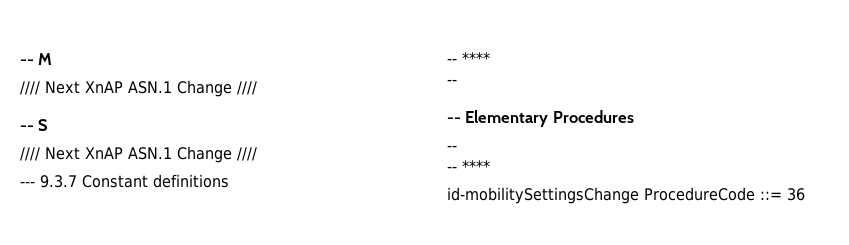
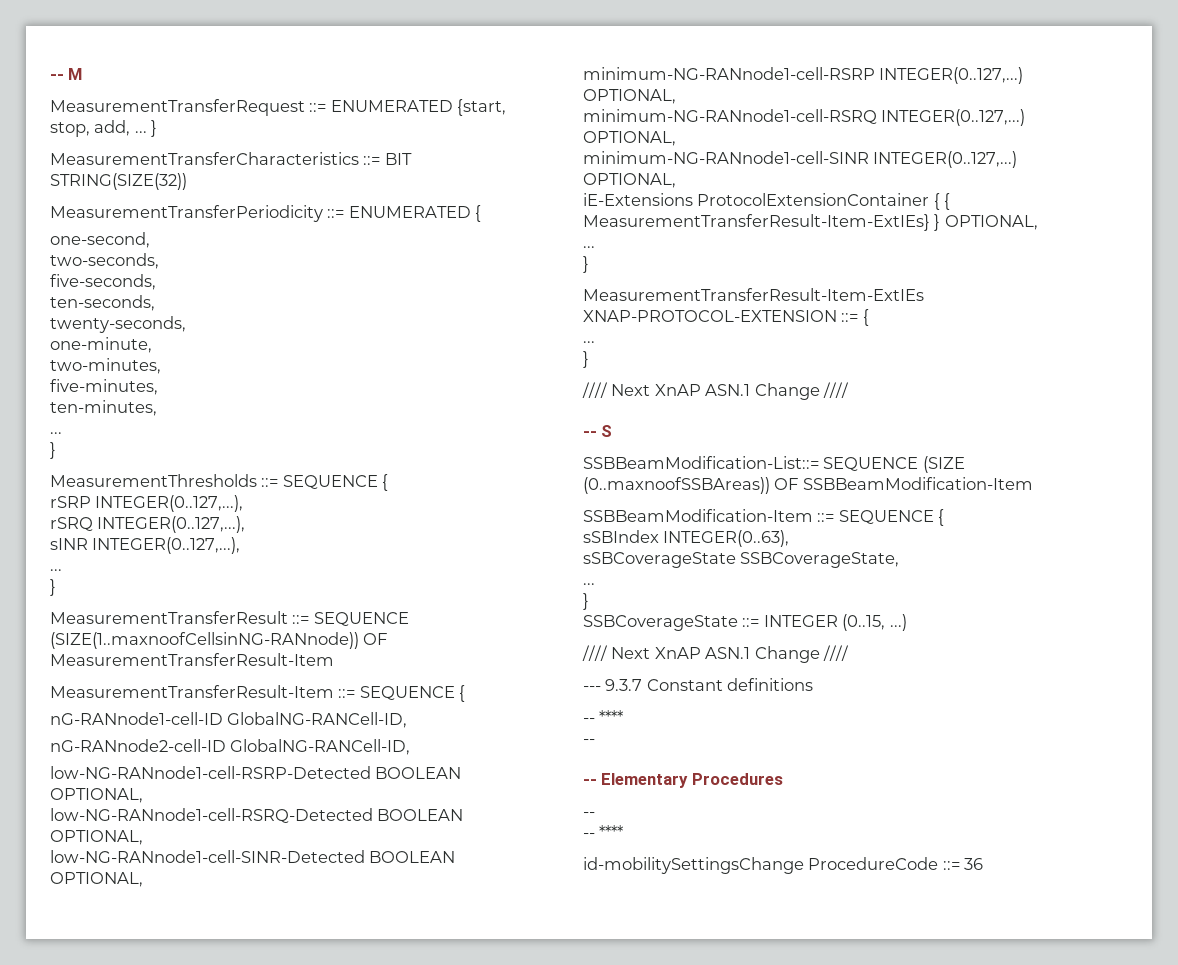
+ MeasurementTransferRequest ::= ENUMERATED {start, stop, add, ... }
+ MeasurementTransferCharacteristics ::= BIT STRING(SIZE(32))
+ MeasurementTransferPeriodicity ::= ENUMERATED {
+ one-second,
+ two-seconds,
+ five-seconds,
+ ten-seconds,
+ twenty-seconds,
+ one-minute,
+ two-minutes,
+ five-minutes,
+ ten-minutes,
+ ...
+ }
+ MeasurementThresholds ::= SEQUENCE {
+ rSRP INTEGER(0..127,...),
+ rSRQ INTEGER(0..127,...),
+ sINR INTEGER(0..127,...),
+ ...
+ }
+ MeasurementTransferResult ::= SEQUENCE (SIZE(1..maxnoofCellsinNG-RANnode)) OF MeasurementTransferResult-Item
+ MeasurementTransferResult-Item ::= SEQUENCE {
+ nG-RANnode1-cell-ID GlobalNG-RANCell-ID,
+ nG-RANnode2-cell-ID GlobalNG-RANCell-ID,
+ low-NG-RANnode1-cell-RSRP-Detected BOOLEAN OPTIONAL,
+ low-NG-RANnode1-cell-RSRQ-Detected BOOLEAN OPTIONAL,
+ low-NG-RANnode1-cell-SINR-Detected BOOLEAN OPTIONAL,
+ minimum-NG-RANnode1-cell-RSRP INTEGER(0..127,...) OPTIONAL,
+ minimum-NG-RANnode1-cell-RSRQ INTEGER(0..127,...) OPTIONAL,
+ minimum-NG-RANnode1-cell-SINR INTEGER(0..127,...) OPTIONAL,
+ iE-Extensions ProtocolExtensionContainer { { MeasurementTransferResult-Item-ExtIEs} } OPTIONAL,
+ ...
+ }
+ MeasurementTransferResult-Item-ExtIEs XNAP-PROTOCOL-EXTENSION ::= {
+ ...
+ }
+ SSBBeamModification-List::= SEQUENCE (SIZE (0..maxnoofSSBAreas)) OF SSBBeamModification-Item
+ SSBBeamModification-Item ::= SEQUENCE {
+ sSBIndex INTEGER(0..63),
+ sSBCoverageState SSBCoverageState,
+ ...
+ }
+ SSBCoverageState ::= INTEGER (0..15, ...)

